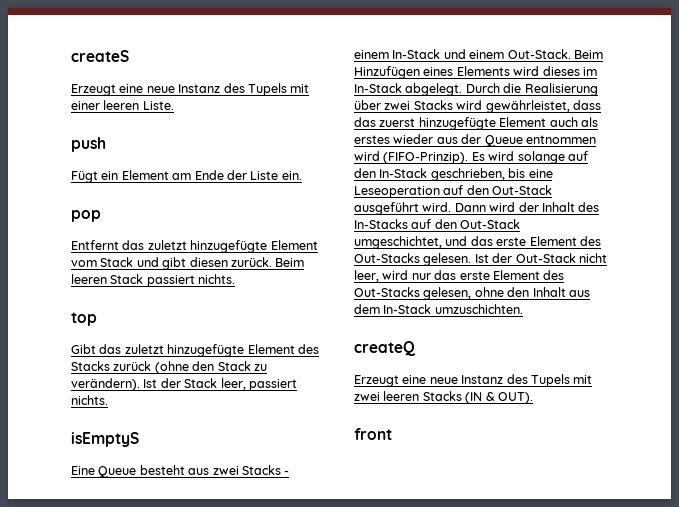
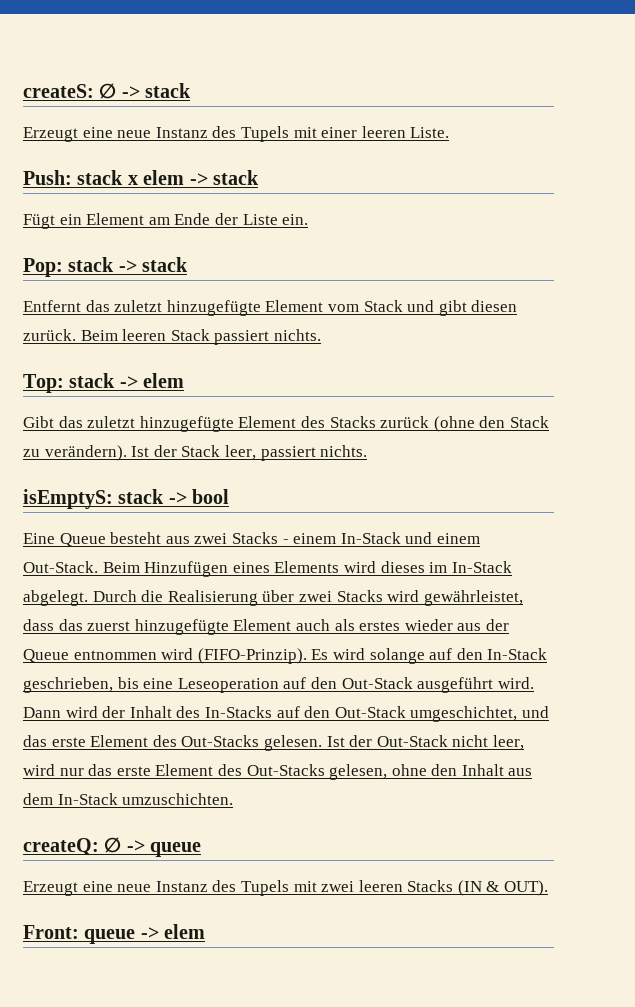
- createS
+ createS: ∅ -> stack
- push
+ Push: stack x elem -> stack
- pop
+ Pop: stack -> stack
- top
+ Top: stack -> elem
- isEmptyS
+ isEmptyS: stack -> bool
- createQ
+ createQ: ∅ -> queue
- front
+ Front: queue -> elem

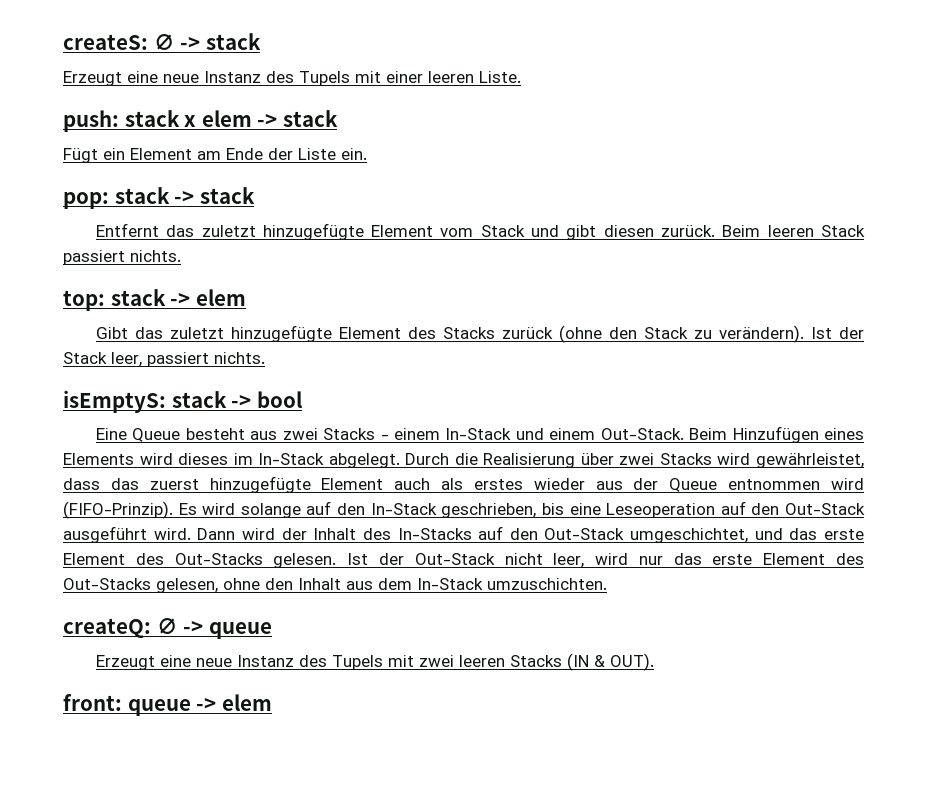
- Push: stack x elem -> stack
+ push: stack x elem -> stack
- Pop: stack -> stack
+ pop: stack -> stack
- Top: stack -> elem
+ top: stack -> elem
- Front: queue -> elem
+ front: queue -> elem

